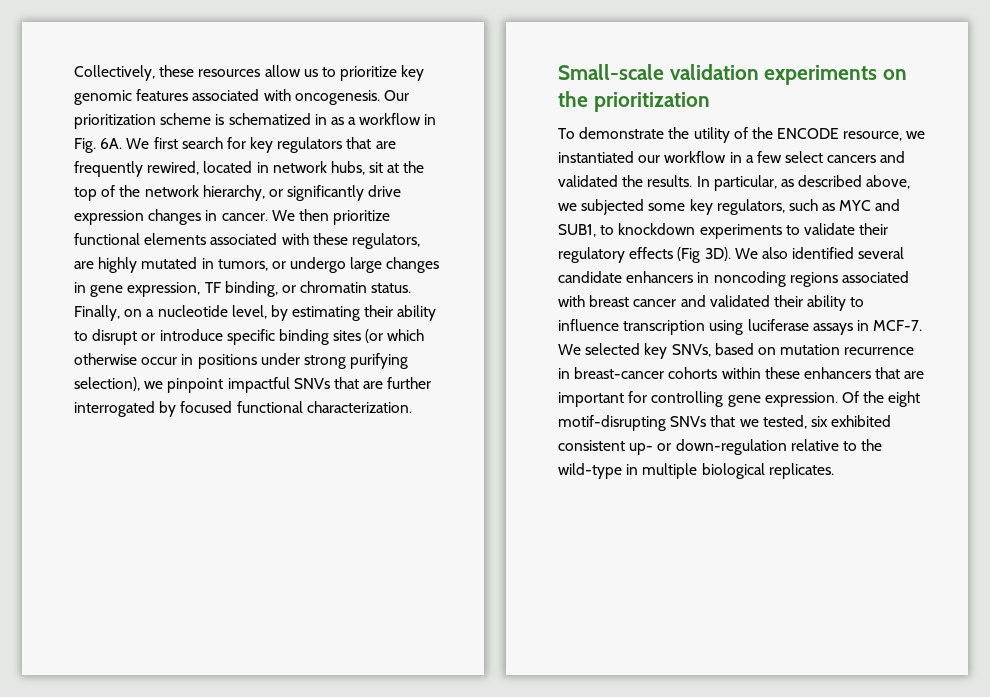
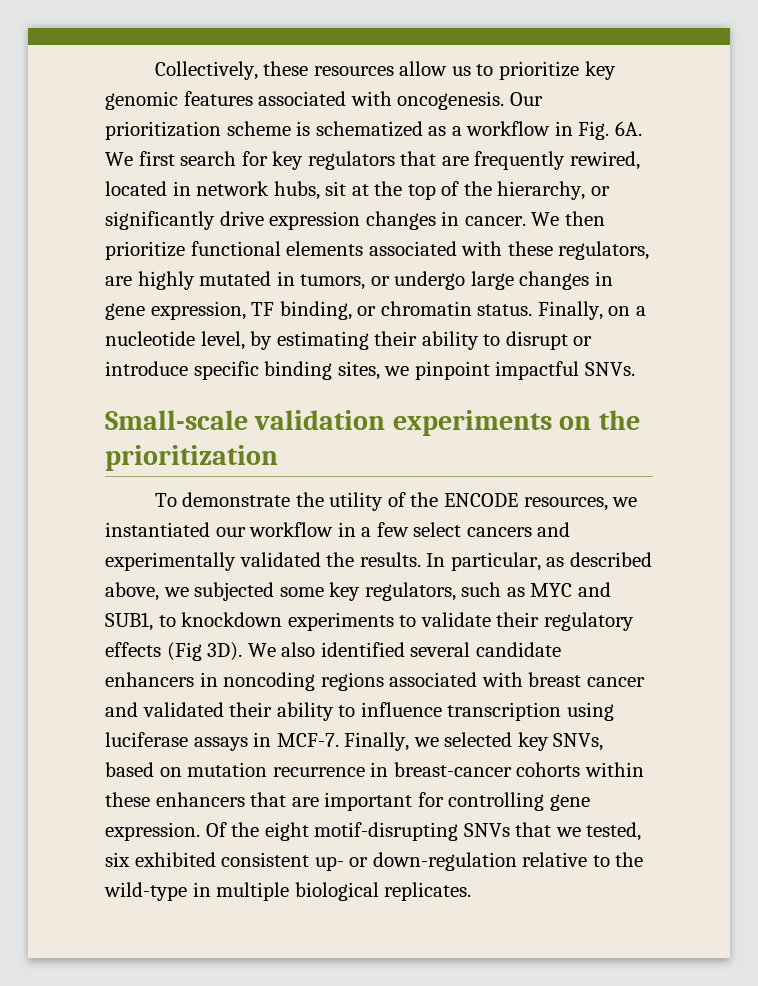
- Our prioritization scheme is schematized in as a workflow in Fig. 6A.
+ Our prioritization scheme is schematized as a workflow in Fig. 6A.
- We first search for key regulators that are frequently rewired, located in network hubs, sit at the top of the network hierarchy, or significantly drive expression changes in cancer.
+ We first search for key regulators that are frequently rewired, located in network hubs, sit at the top of the hierarchy, or significantly drive expression changes in cancer.
- Finally, on a nucleotide level, by estimating their ability to disrupt or introduce specific binding sites (or which otherwise occur in positions under strong purifying selection), we pinpoint impactful SNVs that are further interrogated by focused functional characterization.
+ Finally, on a nucleotide level, by estimating their ability to disrupt or introduce specific binding sites, we pinpoint impactful SNVs.
- To demonstrate the utility of the ENCODE resource, we instantiated our workflow in a few select cancers and validated the results.
+ To demonstrate the utility of the ENCODE resources, we instantiated our workflow in a few select cancers and experimentally validated the results.
- We selected key SNVs, based on mutation recurrence in breast-cancer cohorts within these enhancers that are important for controlling gene expression.
+ Finally, we selected key SNVs, based on mutation recurrence in breast-cancer cohorts within these enhancers that are important for controlling gene expression.

